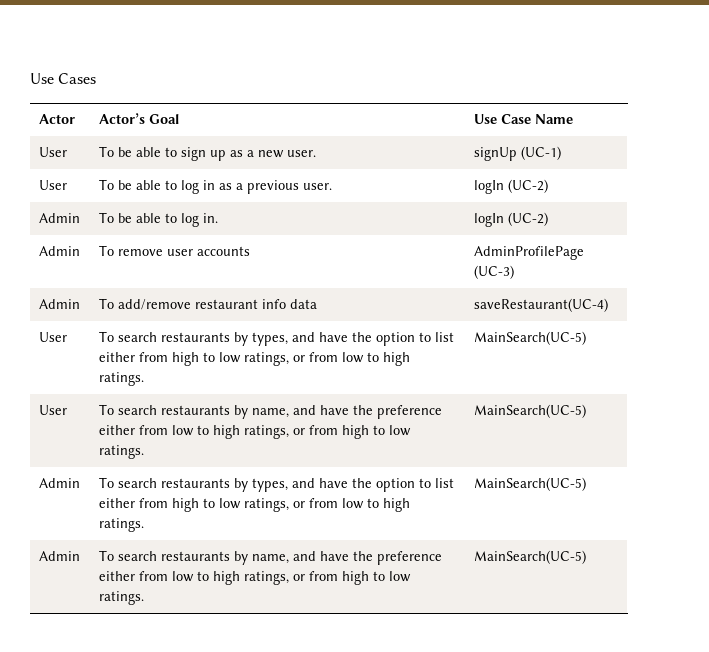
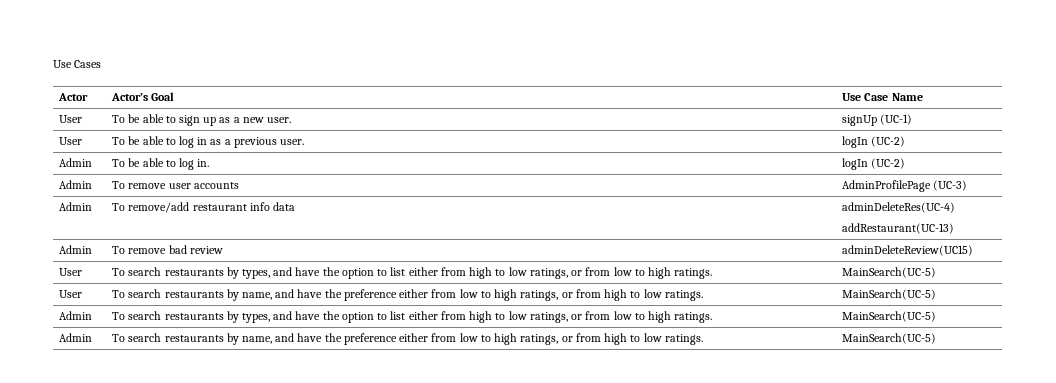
- Admin | To add/remove restaurant info data | saveRestaurant(UC-4)
+ Admin | To remove/add restaurant info data | adminDeleteRes(UC-4)
+ addRestaurant(UC-13)
+ Admin | To remove bad review | adminDeleteReview(UC15)

